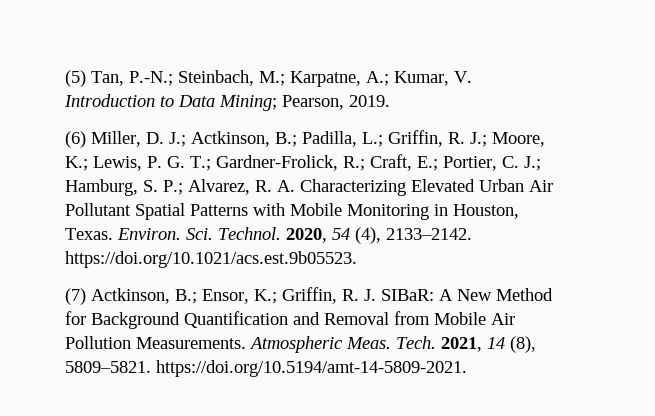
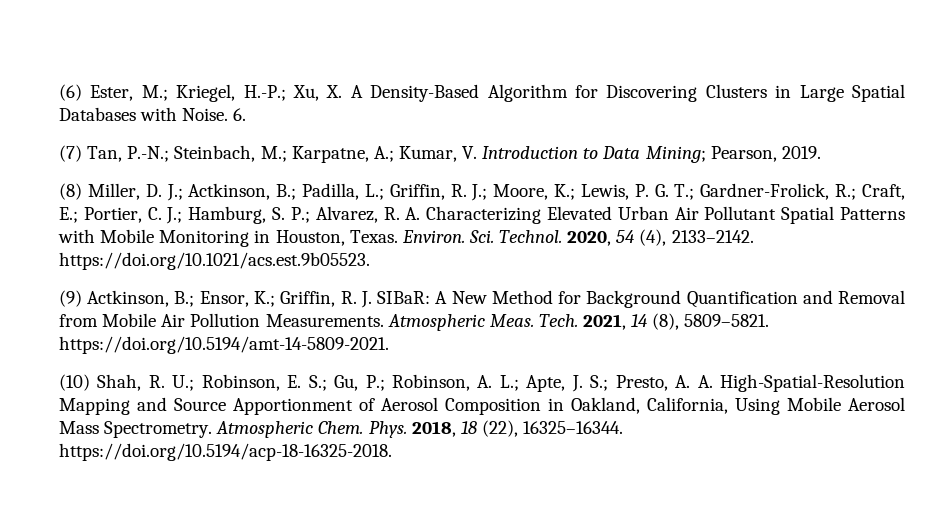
- (5) Tan, P.-N.; Steinbach, M.; Karpatne, A.; Kumar, V. Introduction to Data Mining; Pearson, 2019.
+ (6) Ester, M.; Kriegel, H.-P.; Xu, X. A Density-Based Algorithm for Discovering Clusters in Large Spatial Databases with Noise. 6.
+ (7) Tan, P.-N.; Steinbach, M.; Karpatne, A.; Kumar, V. Introduction to Data Mining; Pearson, 2019.
- (6) Miller, D. J.; Actkinson, B.; Padilla, L.; Griffin, R. J.; Moore, K.; Lewis, P. G. T.; Gardner-Frolick, R.; Craft, E.; Portier, C. J.; Hamburg, S. P.; Alvarez, R. A. Characterizing Elevated Urban Air Pollutant Spatial Patterns with Mobile Monitoring in Houston, Texas.
+ (8) Miller, D. J.; Actkinson, B.; Padilla, L.; Griffin, R. J.; Moore, K.; Lewis, P. G. T.; Gardner-Frolick, R.; Craft, E.; Portier, C. J.; Hamburg, S. P.; Alvarez, R. A. Characterizing Elevated Urban Air Pollutant Spatial Patterns with Mobile Monitoring in Houston, Texas.
- (7) Actkinson, B.; Ensor, K.; Griffin, R. J. SIBaR: A New Method for Background Quantification and Removal from Mobile Air Pollution Measurements.
+ (9) Actkinson, B.; Ensor, K.; Griffin, R. J. SIBaR: A New Method for Background Quantification and Removal from Mobile Air Pollution Measurements.
+ (10) Shah, R. U.; Robinson, E. S.; Gu, P.; Robinson, A. L.; Apte, J. S.; Presto, A. A. High-Spatial-Resolution Mapping and Source Apportionment of Aerosol Composition in Oakland, California, Using Mobile Aerosol Mass Spectrometry. Atmospheric Chem. Phys. 2018, 18 (22), 16325–16344. https://doi.org/10.5194/acp-18-16325-2018.

